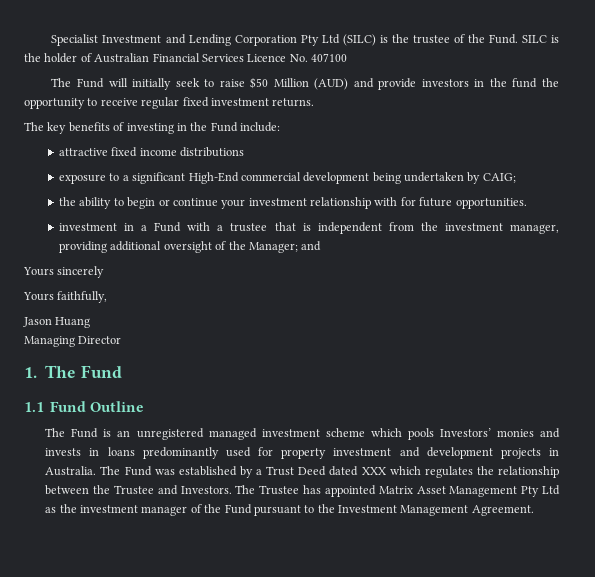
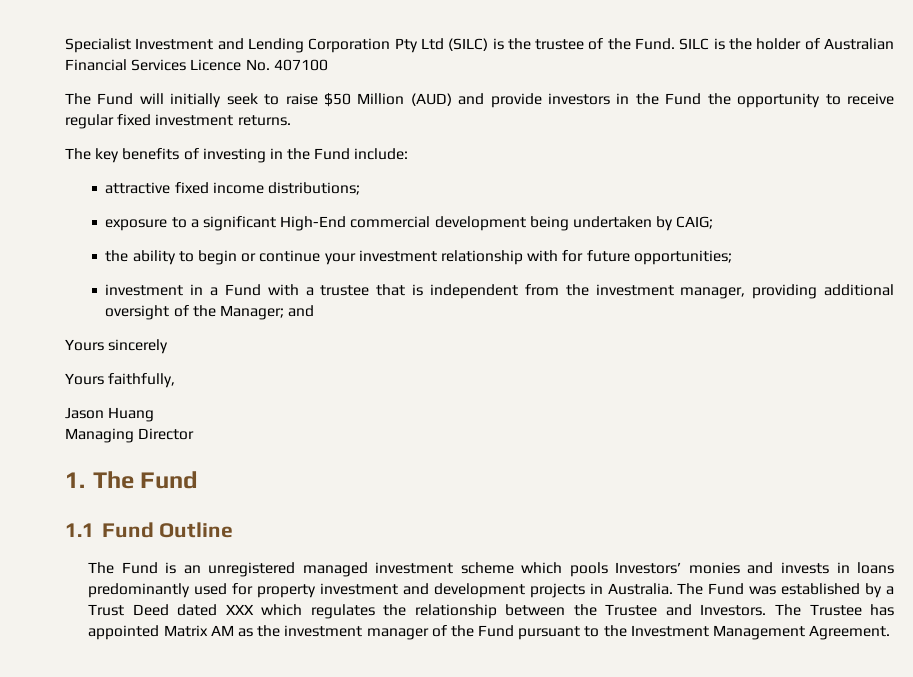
- The Fund will initially seek to raise $50 Million (AUD) and provide investors in the fund the opportunity to receive regular fixed investment returns.
+ The Fund will initially seek to raise $50 Million (AUD) and provide investors in the Fund the opportunity to receive regular fixed investment returns.
- attractive fixed income distributions
+ attractive fixed income distributions;
- the ability to begin or continue your investment relationship with for future opportunities.
+ the ability to begin or continue your investment relationship with for future opportunities;
- The Trustee has appointed Matrix Asset Management Pty Ltd as the investment manager of the Fund pursuant to the Investment Management Agreement.
+ The Trustee has appointed Matrix AM as the investment manager of the Fund pursuant to the Investment Management Agreement.

